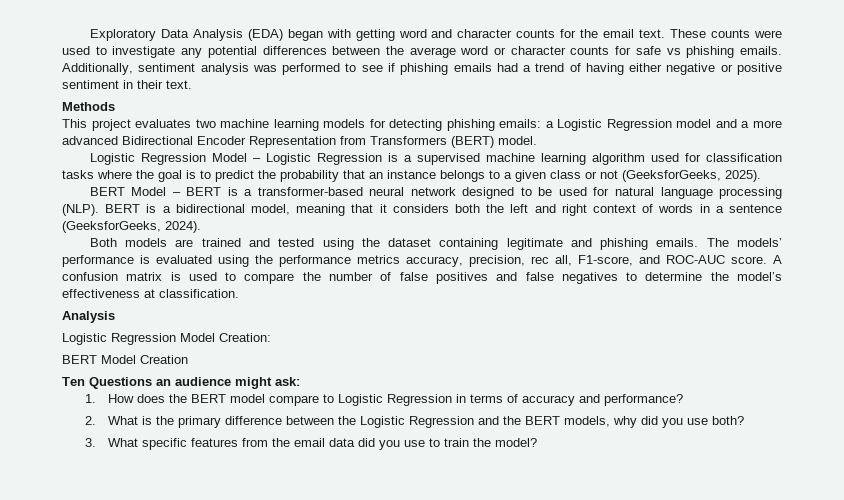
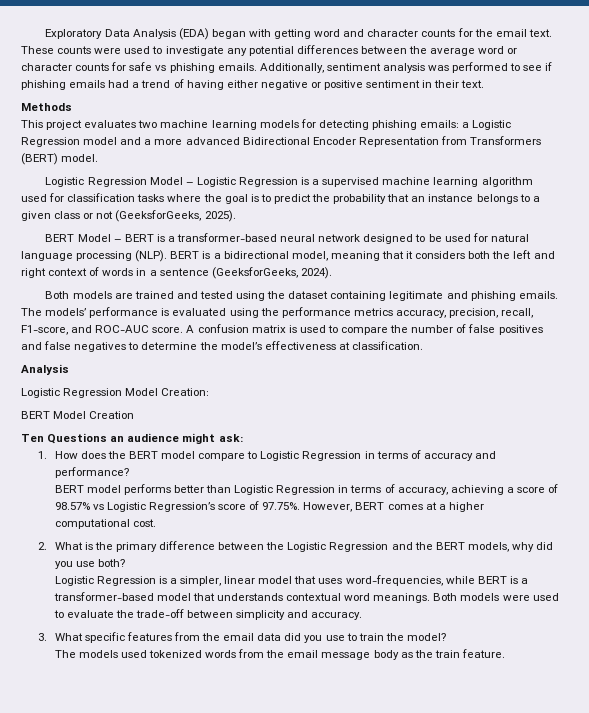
- The models’ performance is evaluated using the performance metrics accuracy, precision, rec all, F1-score, and ROC-AUC score.
+ The models’ performance is evaluated using the performance metrics accuracy, precision, recall, F1-score, and ROC-AUC score.
+ BERT model performs better than Logistic Regression in terms of accuracy, achieving a score of 98.57% vs Logistic Regression’s score of 97.75%. However, BERT comes at a higher computational cost.
+ Logistic Regression is a simpler, linear model that uses word-frequencies, while BERT is a transformer-based model that understands contextual word meanings. Both models were used to evaluate the trade-off between simplicity and accuracy.
+ The models used tokenized words from the email message body as the train feature.

